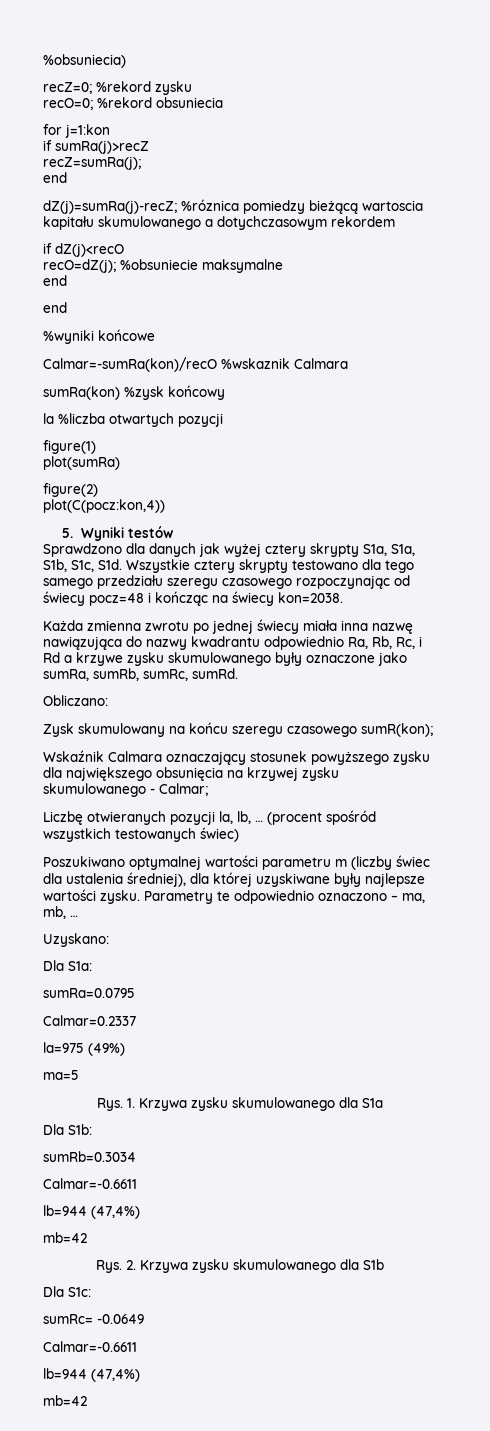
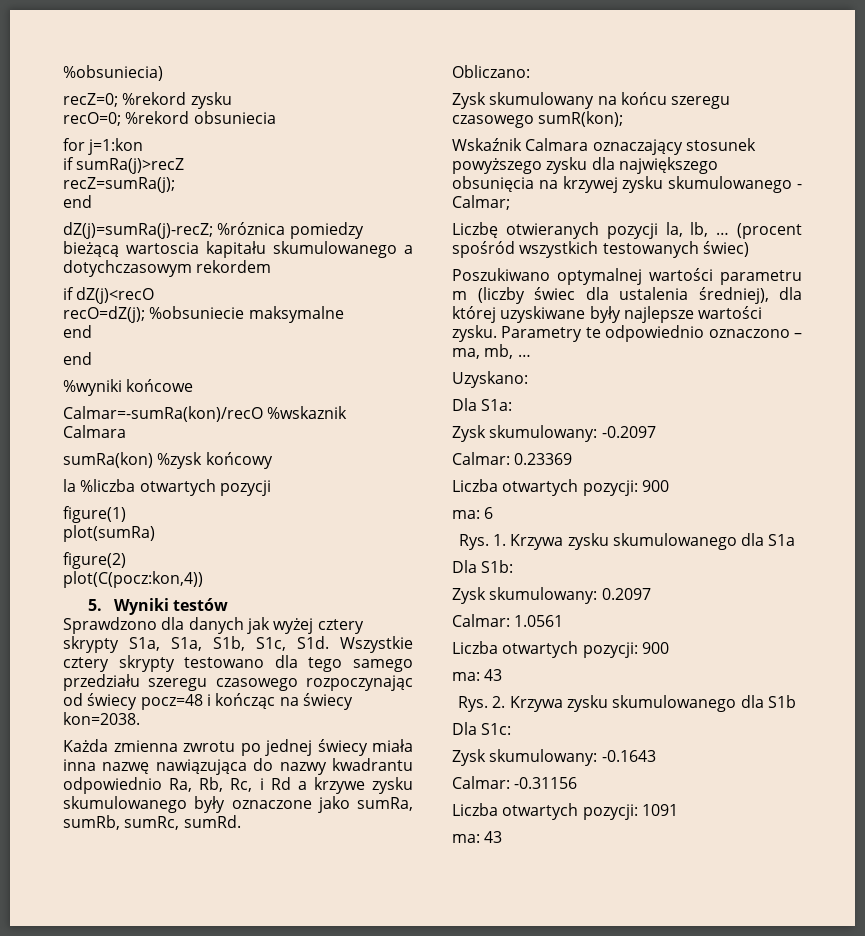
- sumRa=0.0795
- Calmar=0.2337
- la=975 (49%)
- ma=5
+ Zysk skumulowany: -0.2097
+ Calmar: 0.23369
+ Liczba otwartych pozycji: 900
+ ma: 6
- sumRb=0.3034
- Calmar=-0.6611
- lb=944 (47,4%)
- mb=42
+ Zysk skumulowany: 0.2097
+ Calmar: 1.0561
+ Liczba otwartych pozycji: 900
+ ma: 43
- sumRc= -0.0649
- Calmar=-0.6611
- lb=944 (47,4%)
- mb=42
+ Zysk skumulowany: -0.1643
+ Calmar: -0.31156
+ Liczba otwartych pozycji: 1091
+ ma: 43

